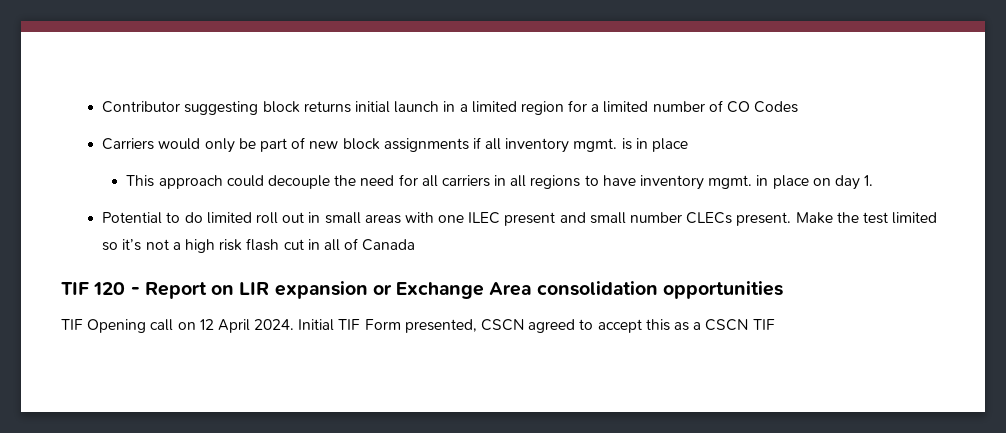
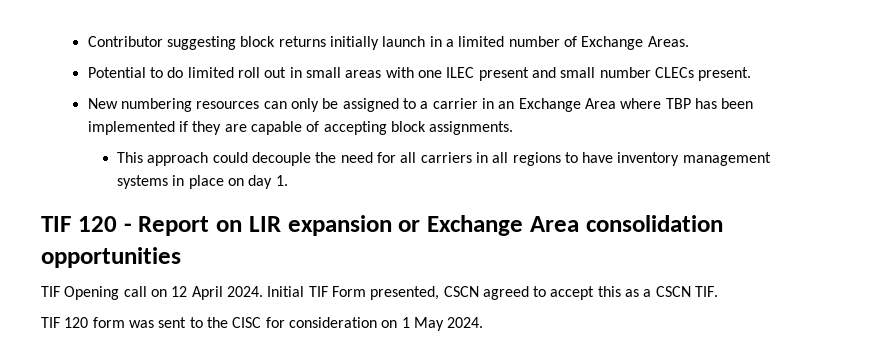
- Contributor suggesting block returns initial launch in a limited region for a limited number of CO Codes
- Carriers would only be part of new block assignments if all inventory mgmt. is in place
- This approach could decouple the need for all carriers in all regions to have inventory mgmt. in place on day 1.
+ Contributor suggesting block returns initially launch in a limited number of Exchange Areas.
- Potential to do limited roll out in small areas with one ILEC present and small number CLECs present. Make the test limited so it’s not a high risk flash cut in all of Canada
+ Potential to do limited roll out in small areas with one ILEC present and small number CLECs present.
+ New numbering resources can only be assigned to a carrier in an Exchange Area where TBP has been implemented if they are capable of accepting block assignments.
+ This approach could decouple the need for all carriers in all regions to have inventory management systems in place on day 1.
- Initial TIF Form presented, CSCN agreed to accept this as a CSCN TIF
+ Initial TIF Form presented, CSCN agreed to accept this as a CSCN TIF.
+ TIF 120 form was sent to the CISC for consideration on 1 May 2024.

